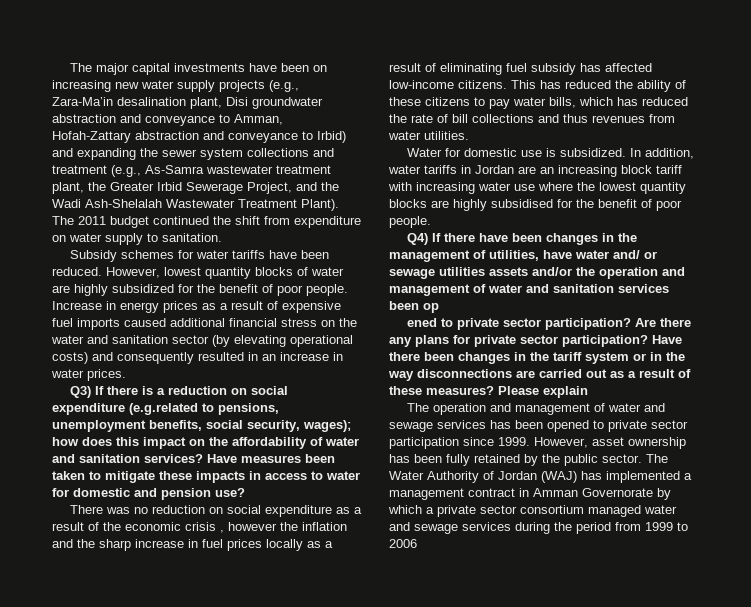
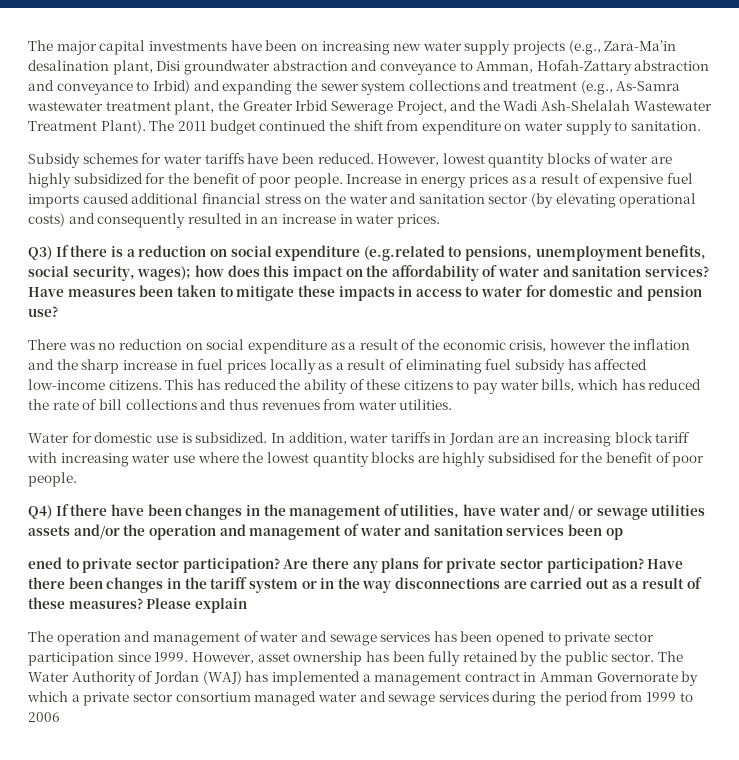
- There was no reduction on social expenditure as a result of the economic crisis , however the inflation and the sharp increase in fuel prices locally as a result of eliminating fuel subsidy has affected low-income citizens.
+ There was no reduction on social expenditure as a result of the economic crisis, however the inflation and the sharp increase in fuel prices locally as a result of eliminating fuel subsidy has affected low-income citizens.

